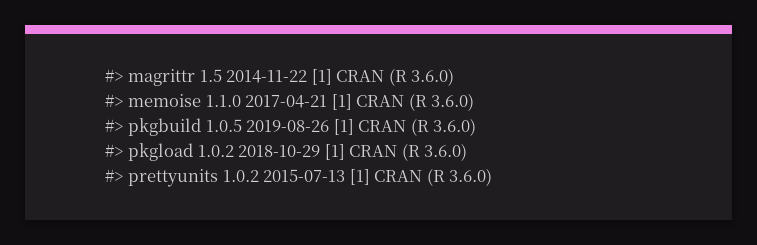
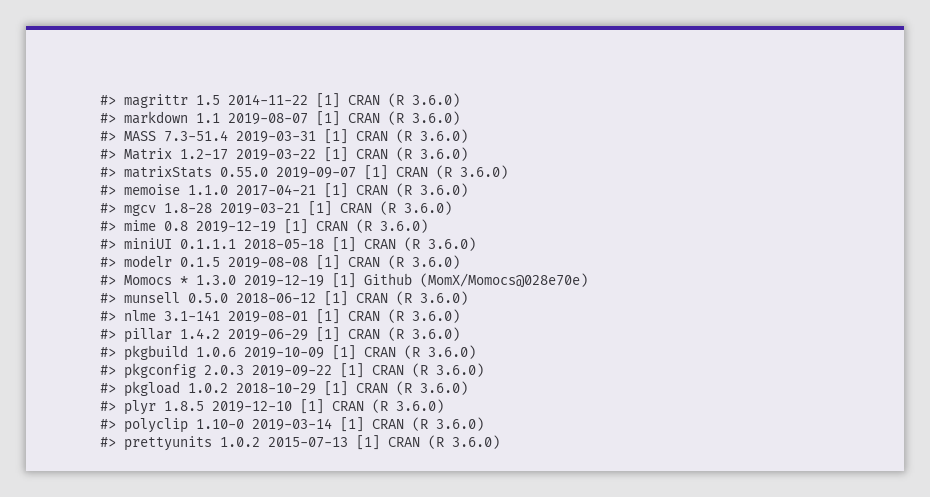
+ #> markdown 1.1 2019-08-07 [1] CRAN (R 3.6.0)
+ #> MASS 7.3-51.4 2019-03-31 [1] CRAN (R 3.6.0)
+ #> Matrix 1.2-17 2019-03-22 [1] CRAN (R 3.6.0)
+ #> matrixStats 0.55.0 2019-09-07 [1] CRAN (R 3.6.0)
- #> pkgbuild 1.0.5 2019-08-26 [1] CRAN (R 3.6.0)
+ #> mgcv 1.8-28 2019-03-21 [1] CRAN (R 3.6.0)
+ #> mime 0.8 2019-12-19 [1] CRAN (R 3.6.0)
+ #> miniUI 0.1.1.1 2018-05-18 [1] CRAN (R 3.6.0)
+ #> modelr 0.1.5 2019-08-08 [1] CRAN (R 3.6.0)
+ #> Momocs * 1.3.0 2019-12-19 [1] Github (MomX/Momocs@028e70e)
+ #> munsell 0.5.0 2018-06-12 [1] CRAN (R 3.6.0)
+ #> nlme 3.1-141 2019-08-01 [1] CRAN (R 3.6.0)
+ #> pillar 1.4.2 2019-06-29 [1] CRAN (R 3.6.0)
+ #> pkgbuild 1.0.6 2019-10-09 [1] CRAN (R 3.6.0)
+ #> pkgconfig 2.0.3 2019-09-22 [1] CRAN (R 3.6.0)
+ #> plyr 1.8.5 2019-12-10 [1] CRAN (R 3.6.0)
+ #> polyclip 1.10-0 2019-03-14 [1] CRAN (R 3.6.0)

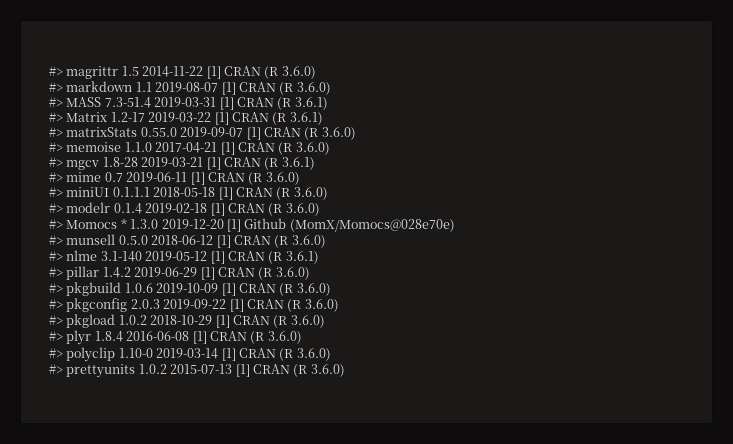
- #> MASS 7.3-51.4 2019-03-31 [1] CRAN (R 3.6.0)
+ #> MASS 7.3-51.4 2019-03-31 [1] CRAN (R 3.6.1)
- #> Matrix 1.2-17 2019-03-22 [1] CRAN (R 3.6.0)
+ #> Matrix 1.2-17 2019-03-22 [1] CRAN (R 3.6.1)
- #> mgcv 1.8-28 2019-03-21 [1] CRAN (R 3.6.0)
+ #> mgcv 1.8-28 2019-03-21 [1] CRAN (R 3.6.1)
- #> mime 0.8 2019-12-19 [1] CRAN (R 3.6.0)
+ #> mime 0.7 2019-06-11 [1] CRAN (R 3.6.0)
- #> modelr 0.1.5 2019-08-08 [1] CRAN (R 3.6.0)
+ #> modelr 0.1.4 2019-02-18 [1] CRAN (R 3.6.0)
- #> Momocs * 1.3.0 2019-12-19 [1] Github (MomX/Momocs@028e70e)
+ #> Momocs * 1.3.0 2019-12-20 [1] Github (MomX/Momocs@028e70e)
- #> nlme 3.1-141 2019-08-01 [1] CRAN (R 3.6.0)
+ #> nlme 3.1-140 2019-05-12 [1] CRAN (R 3.6.1)
- #> plyr 1.8.5 2019-12-10 [1] CRAN (R 3.6.0)
+ #> plyr 1.8.4 2016-06-08 [1] CRAN (R 3.6.0)

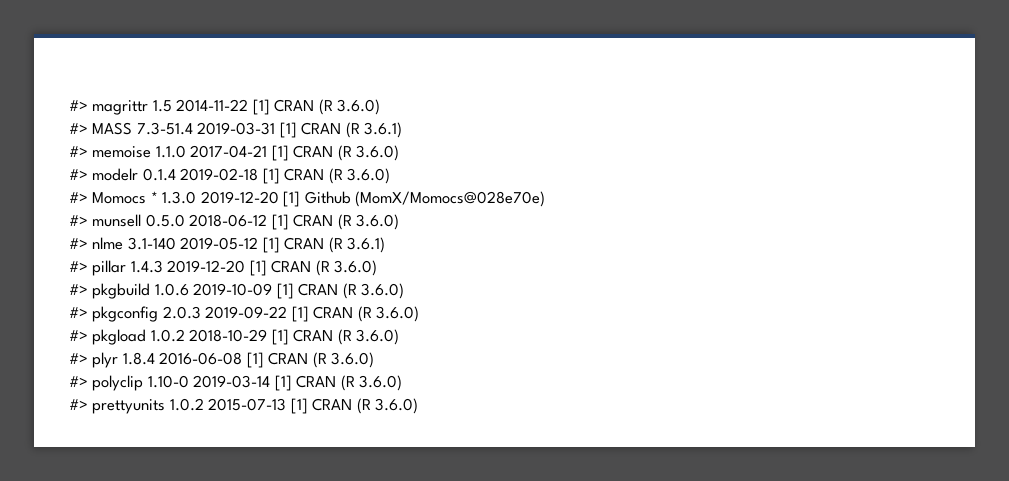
- #> markdown 1.1 2019-08-07 [1] CRAN (R 3.6.0)
- #> Matrix 1.2-17 2019-03-22 [1] CRAN (R 3.6.1)
- #> matrixStats 0.55.0 2019-09-07 [1] CRAN (R 3.6.0)
- #> mgcv 1.8-28 2019-03-21 [1] CRAN (R 3.6.1)
- #> mime 0.7 2019-06-11 [1] CRAN (R 3.6.0)
- #> miniUI 0.1.1.1 2018-05-18 [1] CRAN (R 3.6.0)
- #> pillar 1.4.2 2019-06-29 [1] CRAN (R 3.6.0)
+ #> pillar 1.4.3 2019-12-20 [1] CRAN (R 3.6.0)

